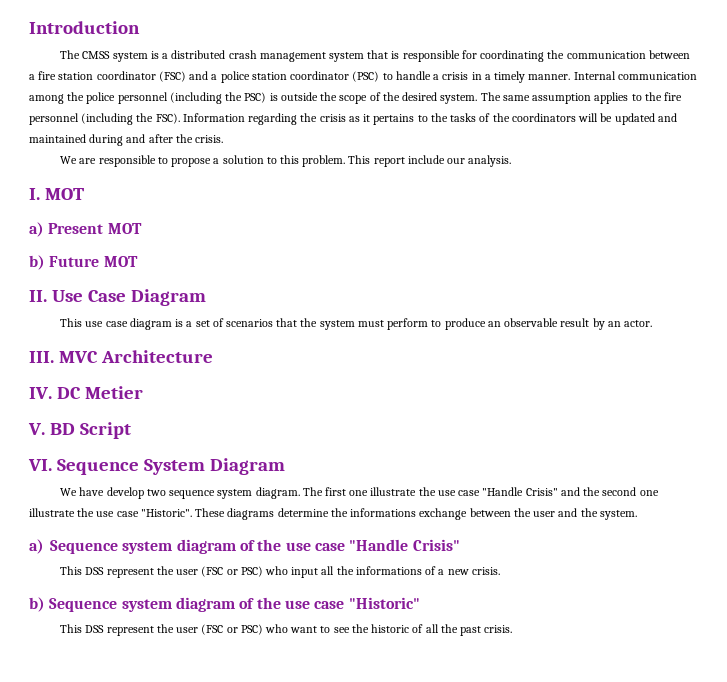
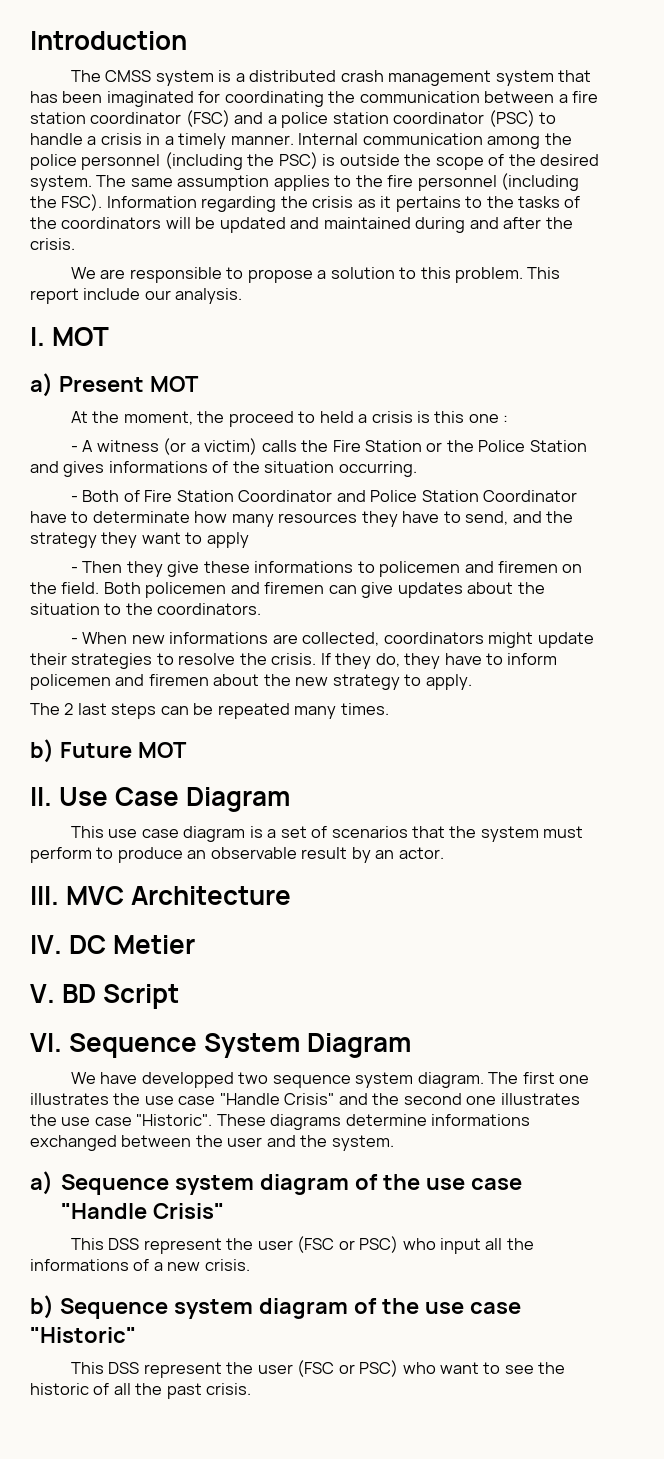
- The CMSS system is a distributed crash management system that is responsible for coordinating the communication between a fire station coordinator (FSC) and a police station coordinator (PSC) to handle a crisis in a timely manner.
+ The CMSS system is a distributed crash management system that has been imaginated for coordinating the communication between a fire station coordinator (FSC) and a police station coordinator (PSC) to handle a crisis in a timely manner.
+ At the moment, the proceed to held a crisis is this one :
+ - A witness (or a victim) calls the Fire Station or the Police Station and gives informations of the situation occurring.
+ - Both of Fire Station Coordinator and Police Station Coordinator have to determinate how many resources they have to send, and the strategy they want to apply
+ - Then they give these informations to policemen and firemen on the field. Both policemen and firemen can give updates about the situation to the coordinators.
+ - When new informations are collected, coordinators might update their strategies to resolve the crisis. If they do, they have to inform policemen and firemen about the new strategy to apply.
+ The 2 last steps can be repeated many times.
- We have develop two sequence system diagram.
+ We have developped two sequence system diagram.
- The first one illustrate the use case "Handle Crisis" and the second one illustrate the use case "Historic".
+ The first one illustrates the use case "Handle Crisis" and the second one illustrates the use case "Historic".
- These diagrams determine the informations exchange between the user and the system.
+ These diagrams determine informations exchanged between the user and the system.

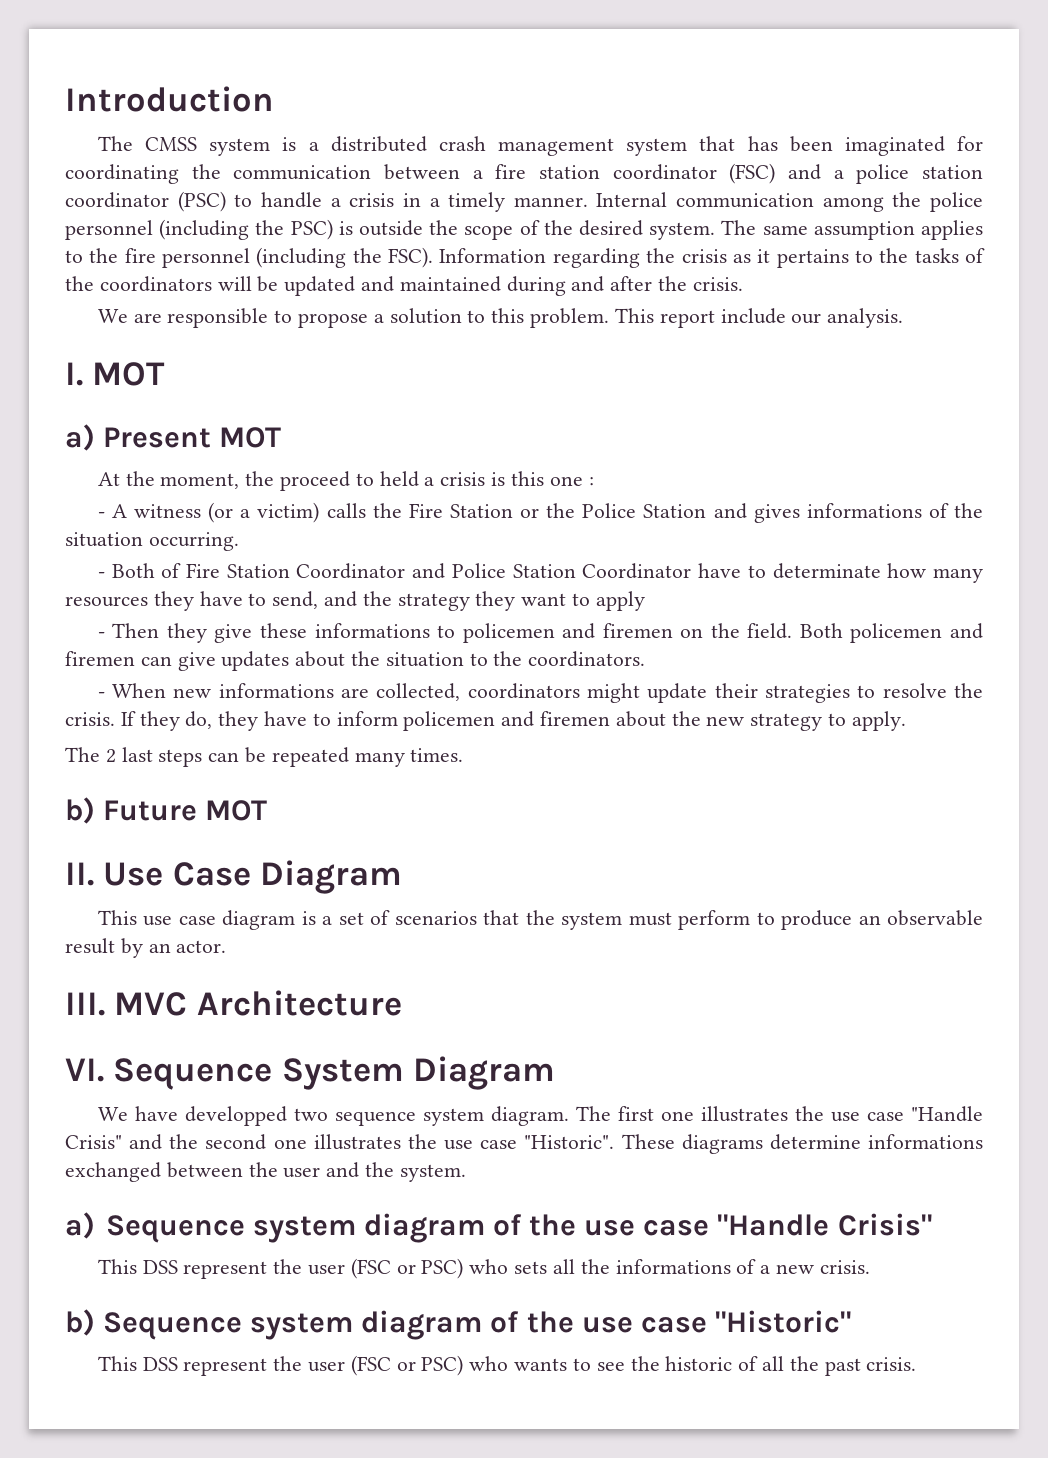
- IV. DC Metier
- V. BD Script
- This DSS represent the user (FSC or PSC) who input all the informations of a new crisis.
+ This DSS represent the user (FSC or PSC) who sets all the informations of a new crisis.
- This DSS represent the user (FSC or PSC) who want to see the historic of all the past crisis.
+ This DSS represent the user (FSC or PSC) who wants to see the historic of all the past crisis.

